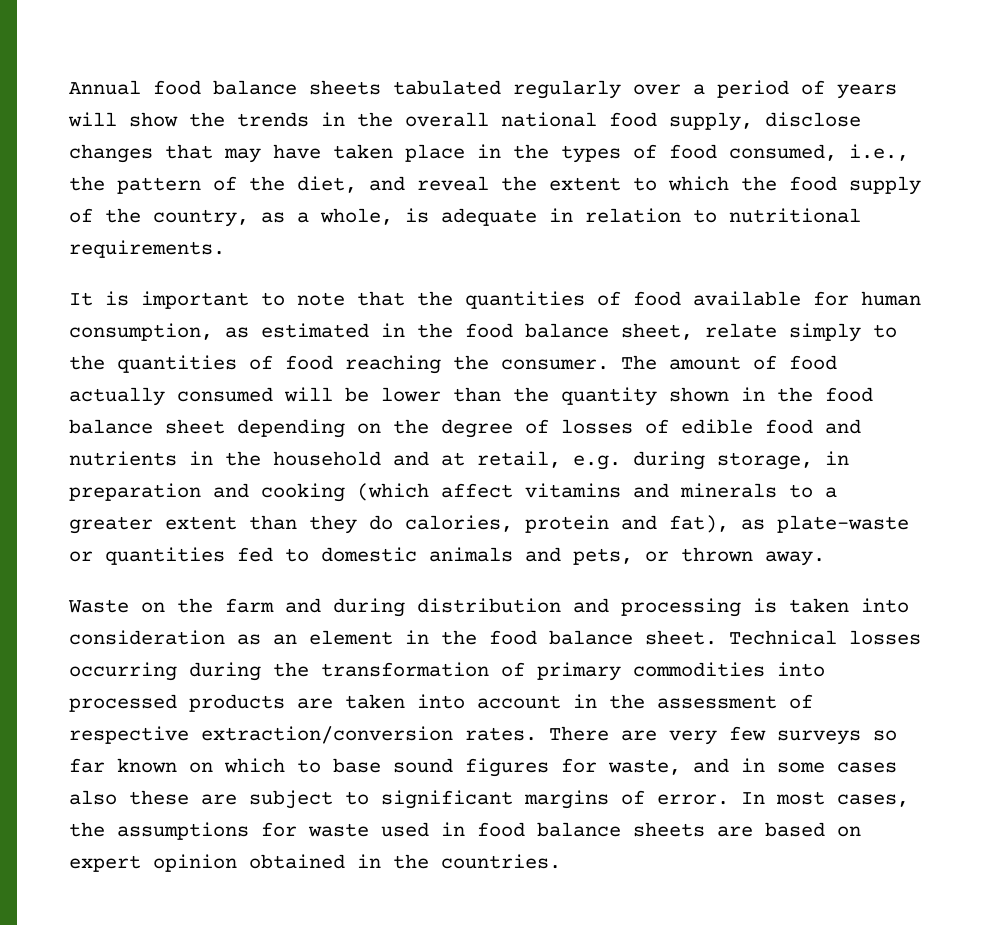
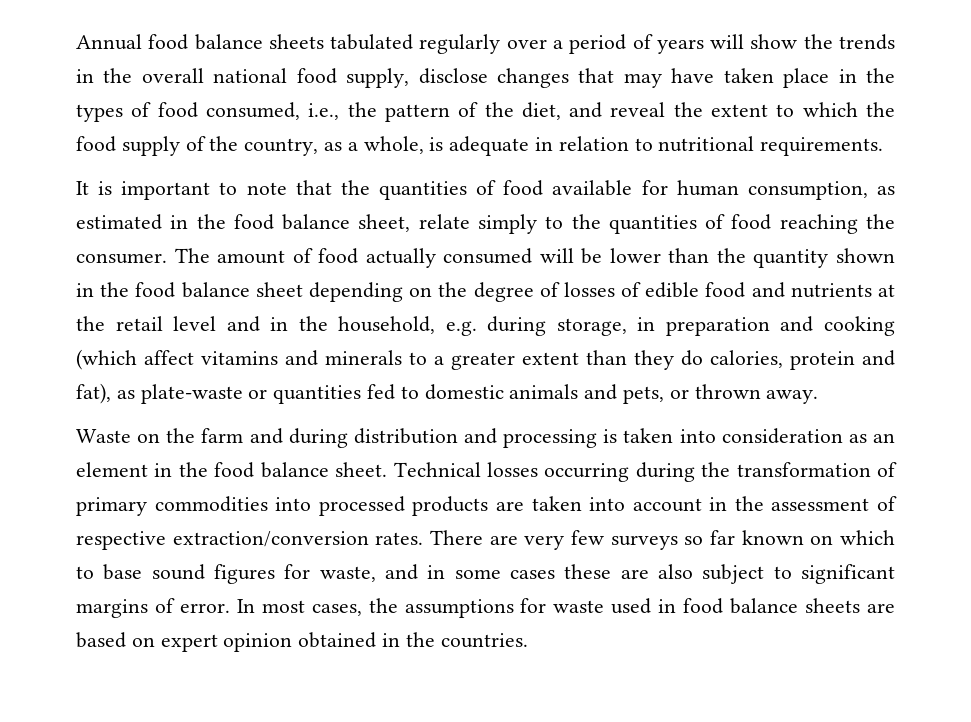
- The amount of food actually consumed will be lower than the quantity shown in the food balance sheet depending on the degree of losses of edible food and nutrients in the household and at retail, e.g. during storage, in preparation and cooking (which affect vitamins and minerals to a greater extent than they do calories, protein and fat), as plate-waste or quantities fed to domestic animals and pets, or thrown away.
+ The amount of food actually consumed will be lower than the quantity shown in the food balance sheet depending on the degree of losses of edible food and nutrients at the retail level and in the household, e.g. during storage, in preparation and cooking (which affect vitamins and minerals to a greater extent than they do calories, protein and fat), as plate-waste or quantities fed to domestic animals and pets, or thrown away.
- There are very few surveys so far known on which to base sound figures for waste, and in some cases also these are subject to significant margins of error.
+ There are very few surveys so far known on which to base sound figures for waste, and in some cases these are also subject to significant margins of error.

